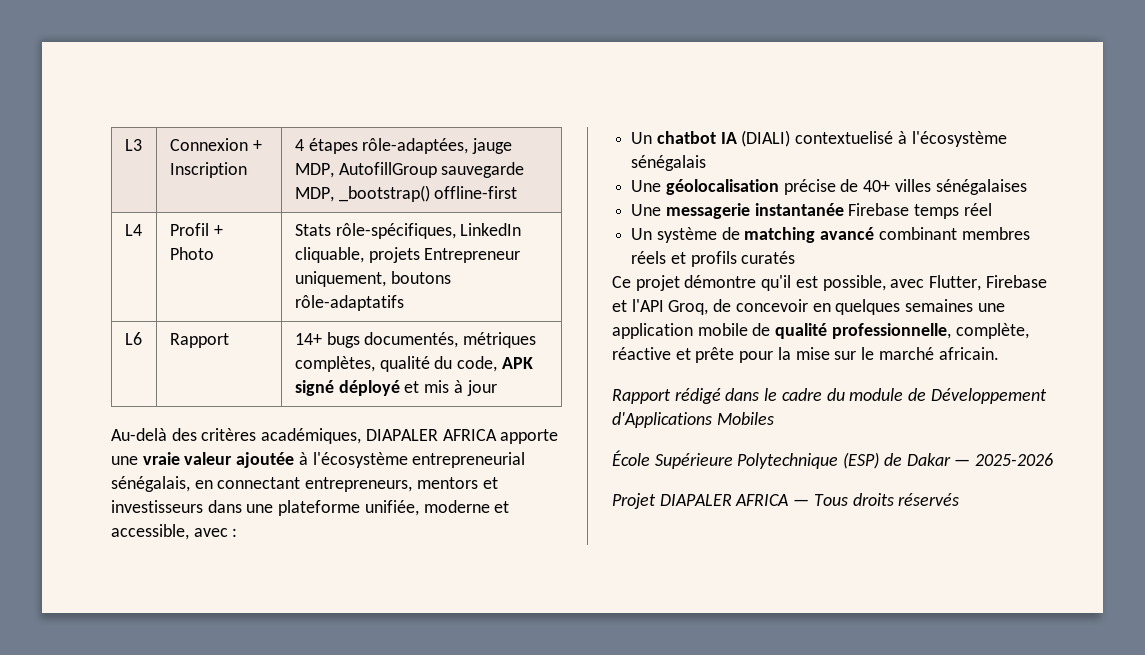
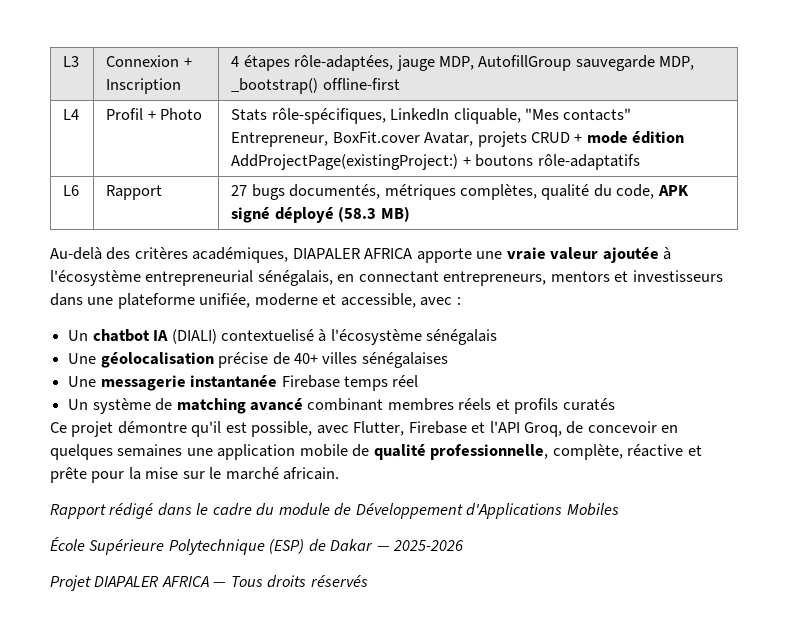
- L4 | Profil + Photo | Stats rôle-spécifiques, LinkedIn cliquable, projets Entrepreneur uniquement, boutons rôle-adaptatifs
+ L4 | Profil + Photo | Stats rôle-spécifiques, LinkedIn cliquable, "Mes contacts" Entrepreneur, BoxFit.cover Avatar, projets CRUD + mode édition AddProjectPage(existingProject:) + boutons rôle-adaptatifs
- L6 | Rapport | 14+ bugs documentés, métriques complètes, qualité du code, APK signé déployé et mis à jour
+ L6 | Rapport | 27 bugs documentés, métriques complètes, qualité du code, APK signé déployé (58.3 MB)

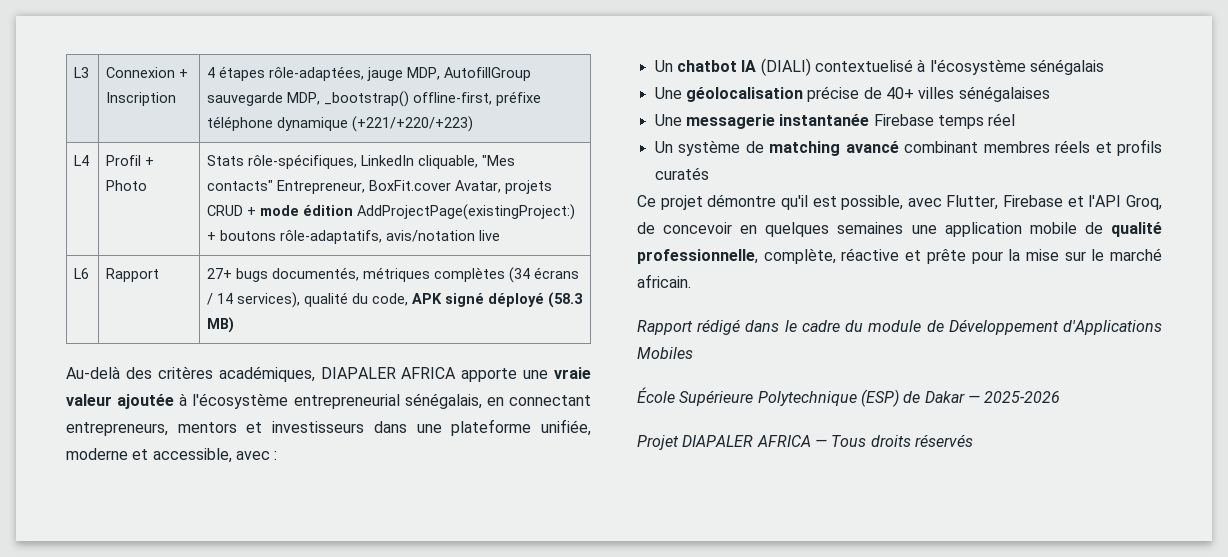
- L3 | Connexion + Inscription | 4 étapes rôle-adaptées, jauge MDP, AutofillGroup sauvegarde MDP, _bootstrap() offline-first
+ L3 | Connexion + Inscription | 4 étapes rôle-adaptées, jauge MDP, AutofillGroup sauvegarde MDP, _bootstrap() offline-first, préfixe téléphone dynamique (+221/+220/+223)
- L4 | Profil + Photo | Stats rôle-spécifiques, LinkedIn cliquable, "Mes contacts" Entrepreneur, BoxFit.cover Avatar, projets CRUD + mode édition AddProjectPage(existingProject:) + boutons rôle-adaptatifs
+ L4 | Profil + Photo | Stats rôle-spécifiques, LinkedIn cliquable, "Mes contacts" Entrepreneur, BoxFit.cover Avatar, projets CRUD + mode édition AddProjectPage(existingProject:) + boutons rôle-adaptatifs, avis/notation live
- L6 | Rapport | 27 bugs documentés, métriques complètes, qualité du code, APK signé déployé (58.3 MB)
+ L6 | Rapport | 27+ bugs documentés, métriques complètes (34 écrans / 14 services), qualité du code, APK signé déployé (58.3 MB)

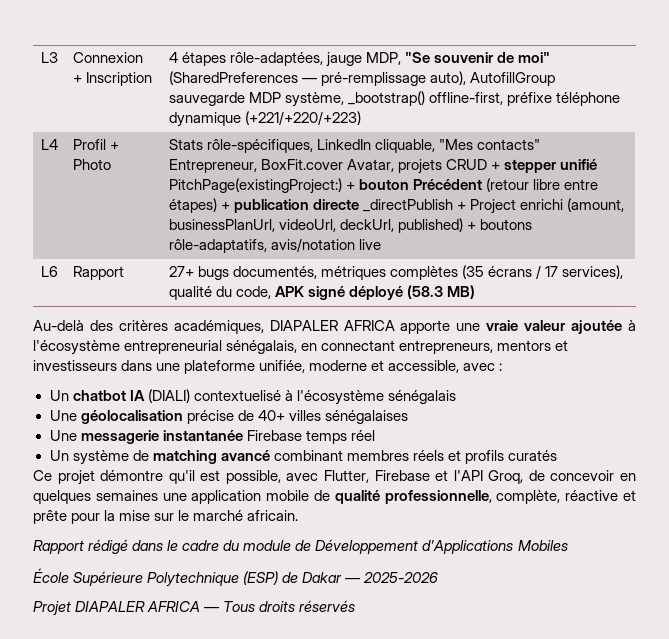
- L3 | Connexion + Inscription | 4 étapes rôle-adaptées, jauge MDP, AutofillGroup sauvegarde MDP, _bootstrap() offline-first, préfixe téléphone dynamique (+221/+220/+223)
+ L3 | Connexion + Inscription | 4 étapes rôle-adaptées, jauge MDP, "Se souvenir de moi" (SharedPreferences — pré-remplissage auto), AutofillGroup sauvegarde MDP système, _bootstrap() offline-first, préfixe téléphone dynamique (+221/+220/+223)
- Stats rôle-spécifiques, LinkedIn cliquable, "Mes contacts" Entrepreneur, BoxFit.cover Avatar, projets CRUD + mode édition AddProjectPage(existingProject:) + boutons rôle-adaptatifs, avis/notation live
+ Stats rôle-spécifiques, LinkedIn cliquable, "Mes contacts" Entrepreneur, BoxFit.cover Avatar, projets CRUD + stepper unifié PitchPage(existingProject:) + bouton Précédent (retour libre entre étapes) + publication directe _directPublish + Project enrichi (amount, businessPlanUrl, videoUrl, deckUrl, published) + boutons rôle-adaptatifs, avis/notation live
- L6 | Rapport | 27+ bugs documentés, métriques complètes (34 écrans / 14 services), qualité du code, APK signé déployé (58.3 MB)
+ L6 | Rapport | 27+ bugs documentés, métriques complètes (35 écrans / 17 services), qualité du code, APK signé déployé (58.3 MB)

